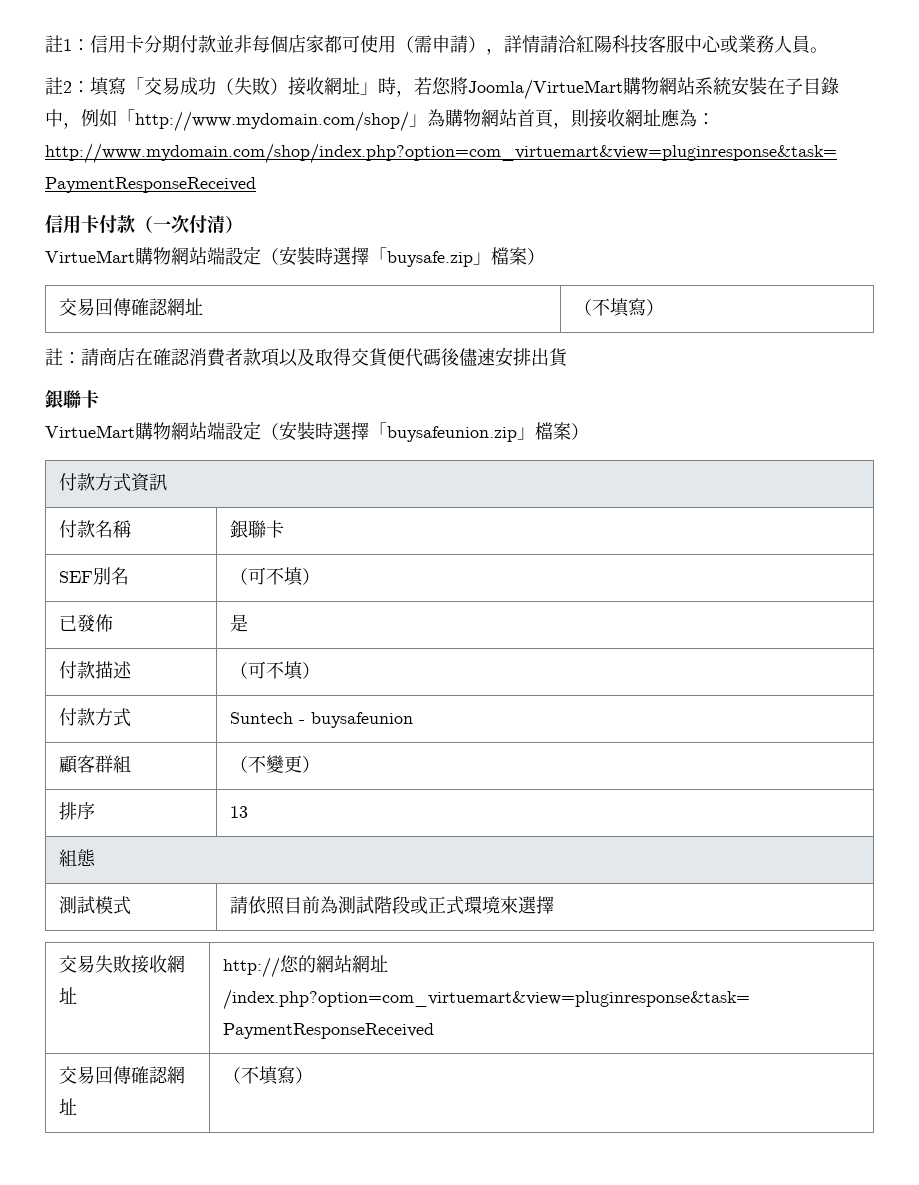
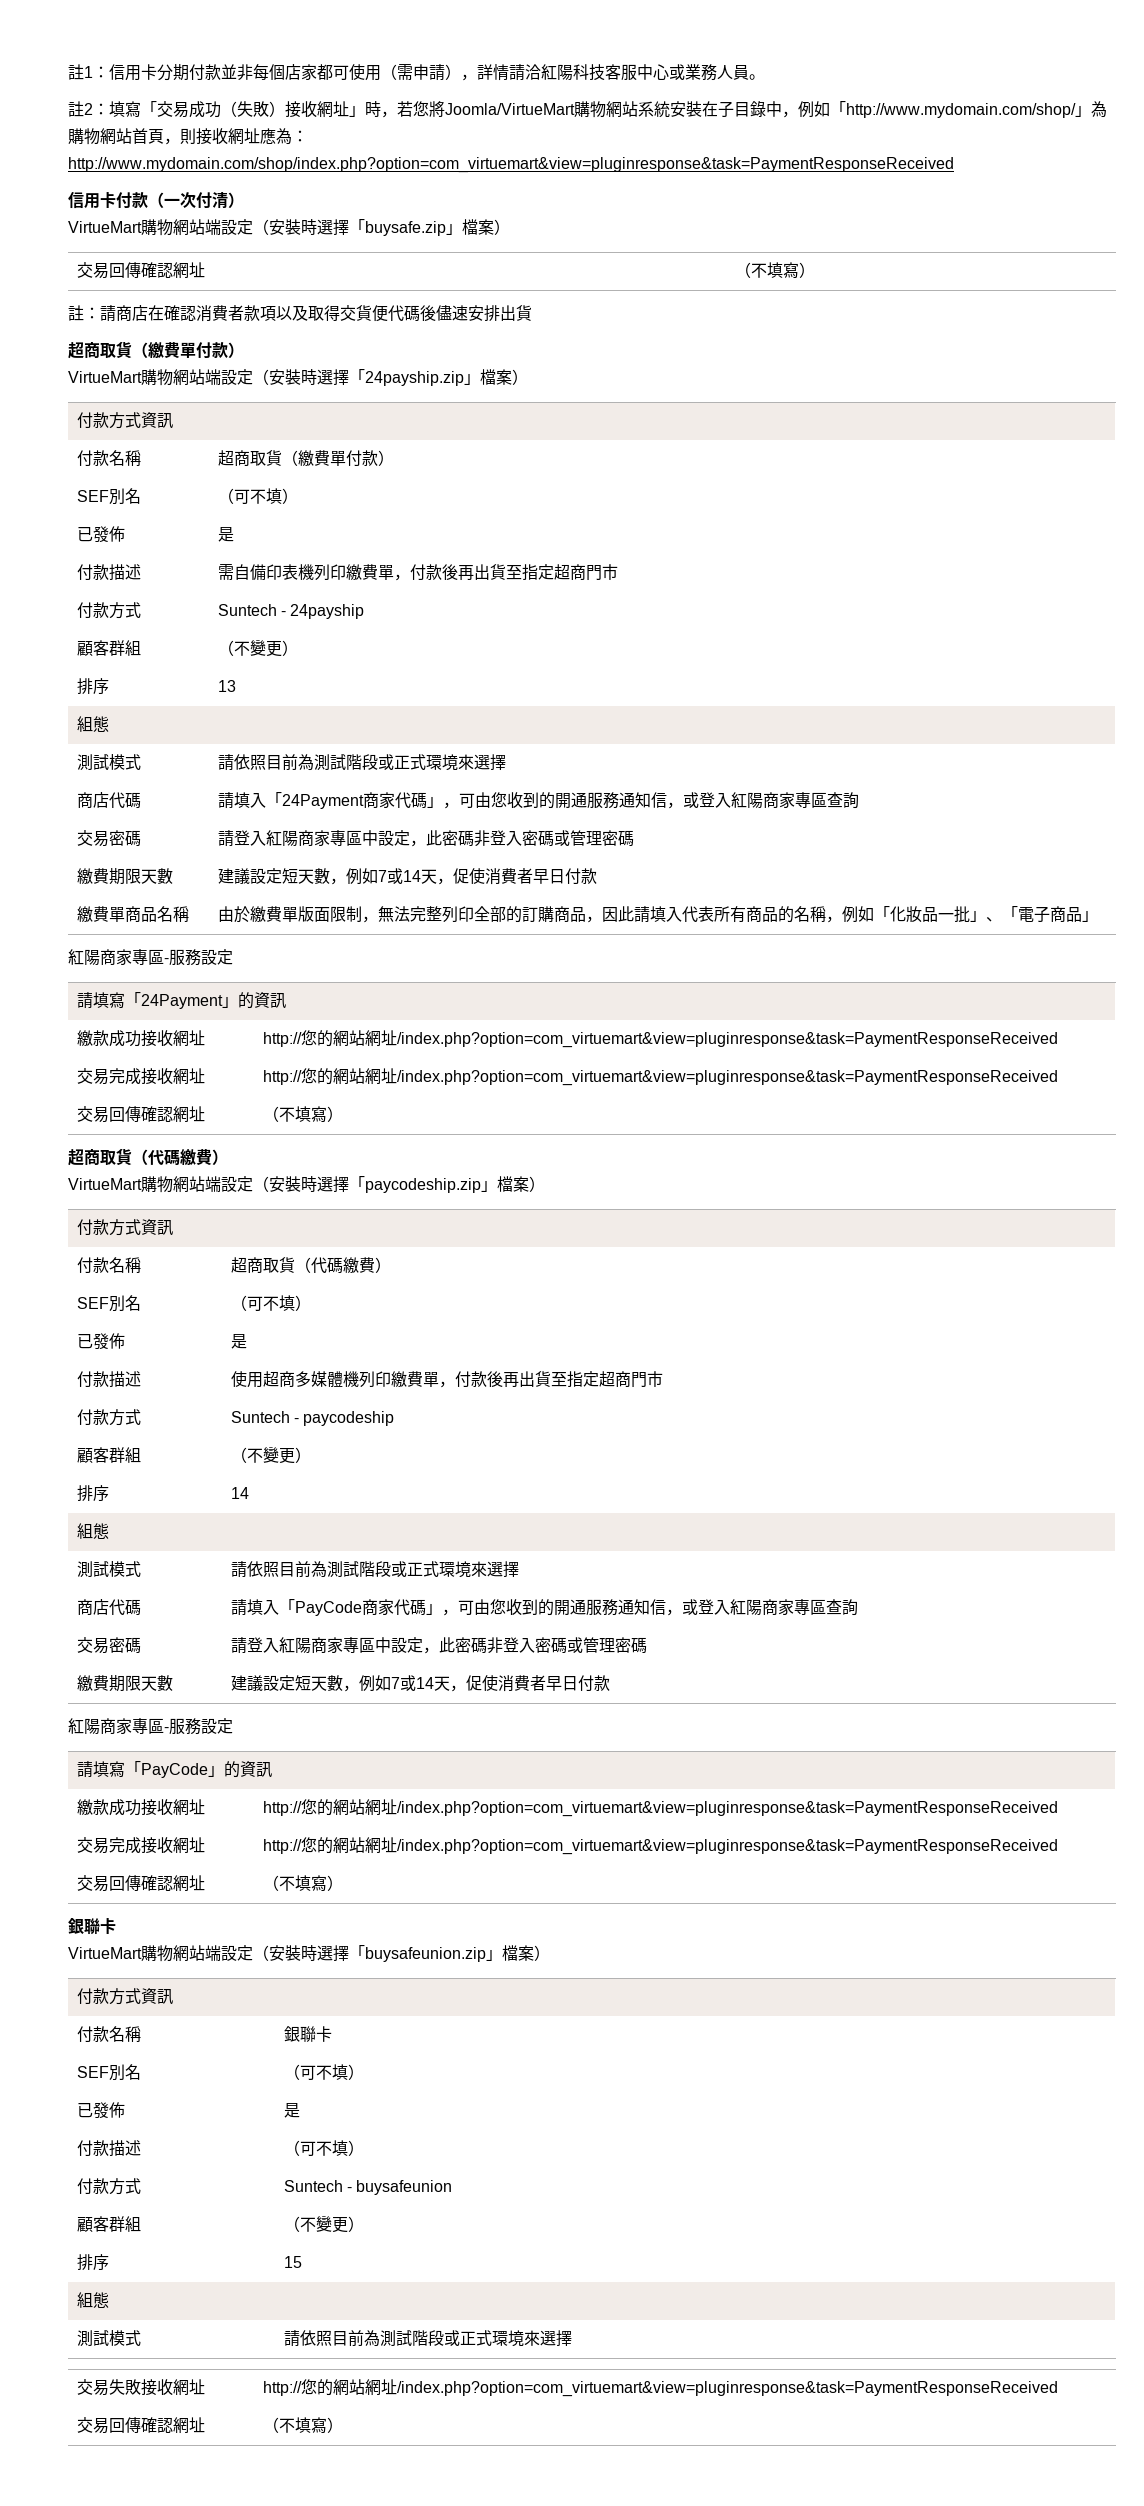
  註：請商店在確認消費者款項以及取得交貨便代碼後儘速安排出貨
+ 超商取貨（繳費單付款）
+ VirtueMart購物網站端設定（安裝時選擇「24payship.zip」檔案）
+ 付款方式資訊
+ 付款名稱 | 超商取貨（繳費單付款）
+ SEF別名 | （可不填）
+ 已發佈 | 是
+ 付款描述 | 需自備印表機列印繳費單，付款後再出貨至指定超商門市
+ 付款方式 | Suntech - 24payship
+ 顧客群組 | （不變更）
+ 排序 | 13
+ 組態
+ 測試模式 | 請依照目前為測試階段或正式環境來選擇
+ 商店代碼 | 請填入「24Payment商家代碼」，可由您收到的開通服務通知信，或登入紅陽商家專區查詢
+ 交易密碼 | 請登入紅陽商家專區中設定，此密碼非登入密碼或管理密碼
+ 繳費期限天數 | 建議設定短天數，例如7或14天，促使消費者早日付款
+ 繳費單商品名稱 | 由於繳費單版面限制，無法完整列印全部的訂購商品，因此請填入代表所有商品的名稱，例如「化妝品一批」、「電子商品」
+ 紅陽商家專區-服務設定
+ 請填寫「24Payment」的資訊
+ 繳款成功接收網址 | http://您的網站網址/index.php?option=com_virtuemart&view=pluginresponse&task=PaymentResponseReceived
+ 交易完成接收網址 | http://您的網站網址/index.php?option=com_virtuemart&view=pluginresponse&task=PaymentResponseReceived
+ 交易回傳確認網址 | （不填寫）
+ 超商取貨（代碼繳費）
+ VirtueMart購物網站端設定（安裝時選擇「paycodeship.zip」檔案）
+ 付款方式資訊
+ 付款名稱 | 超商取貨（代碼繳費）
+ SEF別名 | （可不填）
+ 已發佈 | 是
+ 付款描述 | 使用超商多媒體機列印繳費單，付款後再出貨至指定超商門市
+ 付款方式 | Suntech - paycodeship
+ 顧客群組 | （不變更）
+ 排序 | 14
+ 組態
+ 測試模式 | 請依照目前為測試階段或正式環境來選擇
+ 商店代碼 | 請填入「PayCode商家代碼」，可由您收到的開通服務通知信，或登入紅陽商家專區查詢
+ 交易密碼 | 請登入紅陽商家專區中設定，此密碼非登入密碼或管理密碼
+ 繳費期限天數 | 建議設定短天數，例如7或14天，促使消費者早日付款
+ 紅陽商家專區-服務設定
+ 請填寫「PayCode」的資訊
+ 繳款成功接收網址 | http://您的網站網址/index.php?option=com_virtuemart&view=pluginresponse&task=PaymentResponseReceived
+ 交易完成接收網址 | http://您的網站網址/index.php?option=com_virtuemart&view=pluginresponse&task=PaymentResponseReceived
+ 交易回傳確認網址 | （不填寫）
- 排序 | 13
+ 排序 | 15

